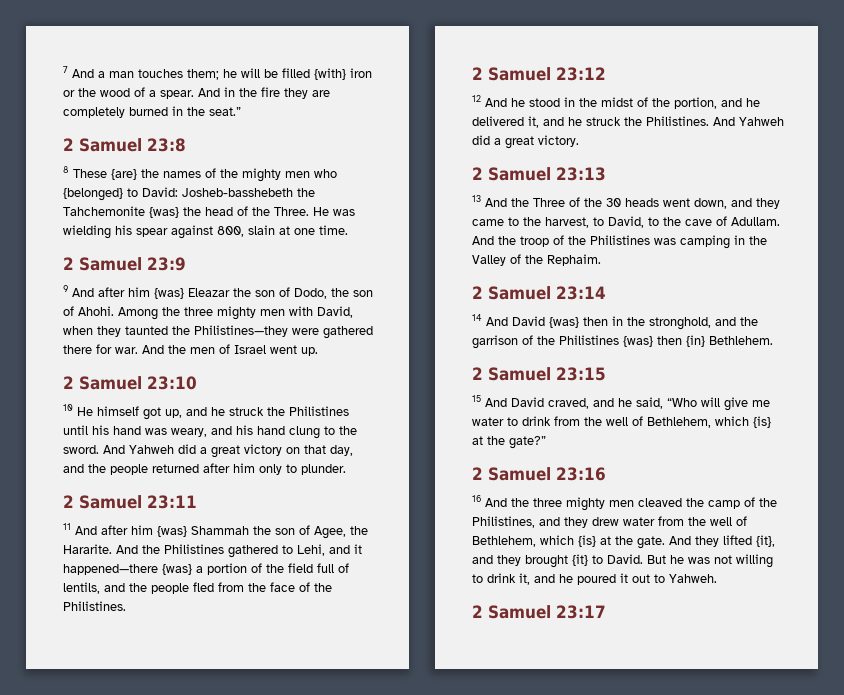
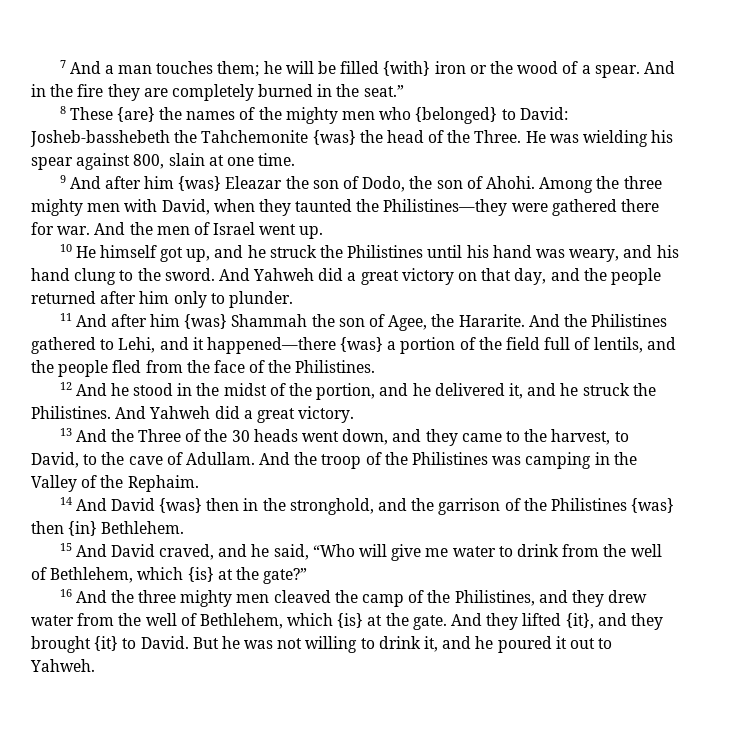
- 2 Samuel 23:8
- 2 Samuel 23:9
- 2 Samuel 23:10
- 2 Samuel 23:11
- 2 Samuel 23:12
- 2 Samuel 23:13
- 2 Samuel 23:14
- 2 Samuel 23:15
- 2 Samuel 23:16
- 2 Samuel 23:17

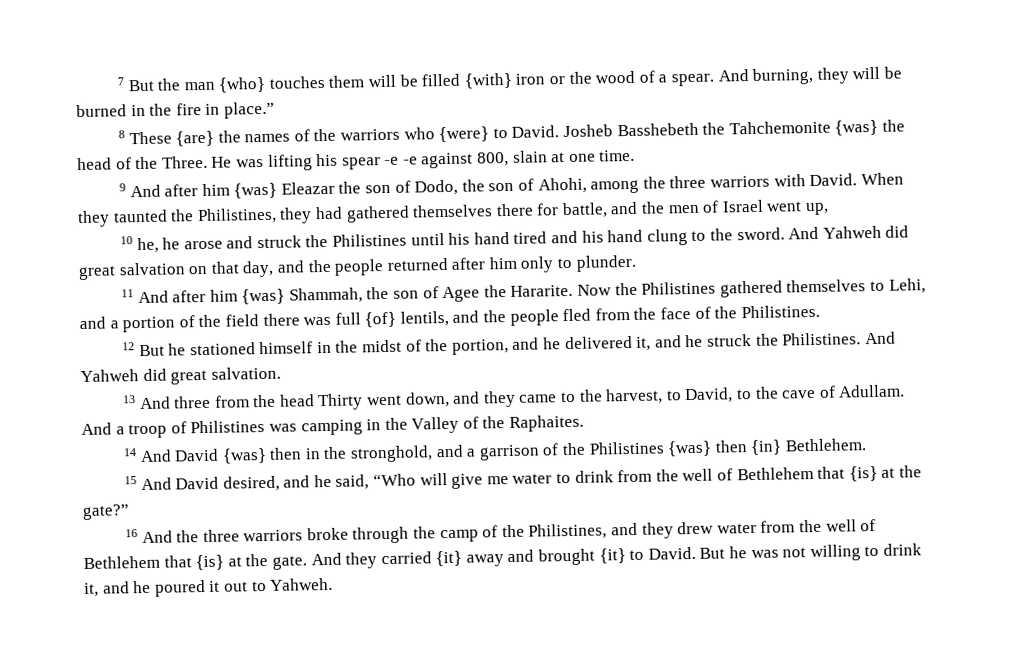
- 7 And a man touches them; he will be filled {with} iron or the wood of a spear.
+ 7 But the man {who} touches them will be filled {with} iron or the wood of a spear.
- And in the fire they are completely burned in the seat.”
+ And burning, they will be burned in the fire in place.”
- 8 These {are} the names of the mighty men who {belonged} to David: Josheb-basshebeth the Tahchemonite {was} the head of the Three.
+ 8 These {are} the names of the warriors who {were} to David. Josheb Basshebeth the Tahchemonite {was} the head of the Three.
- He was wielding his spear against 800, slain at one time.
+ He was lifting his spear -e -e against 800, slain at one time.
- 9 And after him {was} Eleazar the son of Dodo, the son of Ahohi. Among the three mighty men with David, when they taunted the Philistines—they were gathered there for war. And the men of Israel went up.
+ 9 And after him {was} Eleazar the son of Dodo, the son of Ahohi, among the three warriors with David. When they taunted the Philistines, they had gathered themselves there for battle, and the men of Israel went up,
- 10 He himself got up, and he struck the Philistines until his hand was weary, and his hand clung to the sword.
+ 10 he, he arose and struck the Philistines until his hand tired and his hand clung to the sword.
- And Yahweh did a great victory on that day, and the people returned after him only to plunder.
+ And Yahweh did great salvation on that day, and the people returned after him only to plunder.
- 11 And after him {was} Shammah the son of Agee, the Hararite.
+ 11 And after him {was} Shammah, the son of Agee the Hararite.
- And the Philistines gathered to Lehi, and it happened—there {was} a portion of the field full of lentils, and the people fled from the face of the Philistines.
+ Now the Philistines gathered themselves to Lehi, and a portion of the field there was full {of} lentils, and the people fled from the face of the Philistines.
- 12 And he stood in the midst of the portion, and he delivered it, and he struck the Philistines.
+ 12 But he stationed himself in the midst of the portion, and he delivered it, and he struck the Philistines.
- And Yahweh did a great victory.
+ And Yahweh did great salvation.
- 13 And the Three of the 30 heads went down, and they came to the harvest, to David, to the cave of Adullam.
+ 13 And three from the head Thirty went down, and they came to the harvest, to David, to the cave of Adullam.
- And the troop of the Philistines was camping in the Valley of the Rephaim.
+ And a troop of Philistines was camping in the Valley of the Raphaites.
- 14 And David {was} then in the stronghold, and the garrison of the Philistines {was} then {in} Bethlehem.
+ 14 And David {was} then in the stronghold, and a garrison of the Philistines {was} then {in} Bethlehem.
- 15 And David craved, and he said, “Who will give me water to drink from the well of Bethlehem, which {is} at the gate?”
+ 15 And David desired, and he said, “Who will give me water to drink from the well of Bethlehem that {is} at the gate?”
- 16 And the three mighty men cleaved the camp of the Philistines, and they drew water from the well of Bethlehem, which {is} at the gate.
+ 16 And the three warriors broke through the camp of the Philistines, and they drew water from the well of Bethlehem that {is} at the gate.
- And they lifted {it}, and they brought {it} to David.
+ And they carried {it} away and brought {it} to David.

